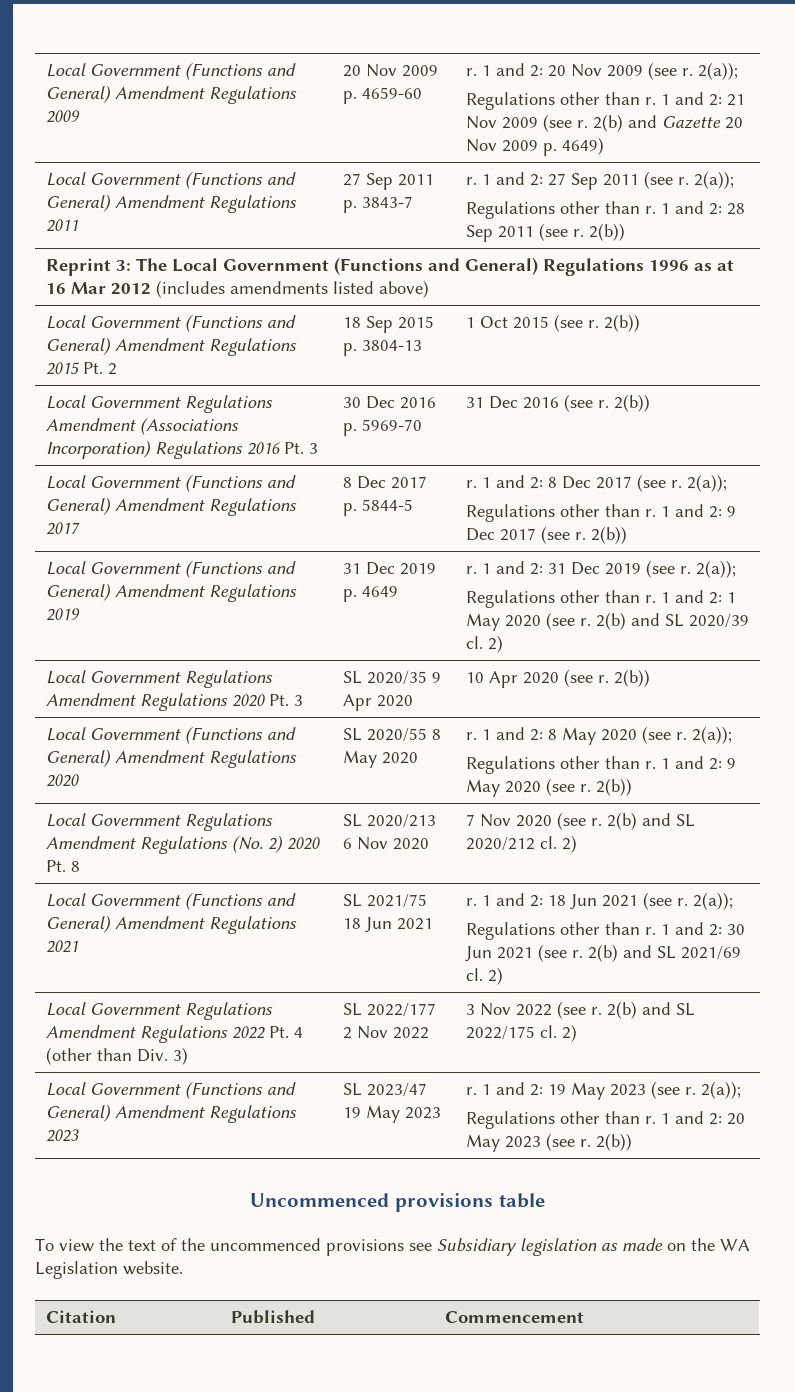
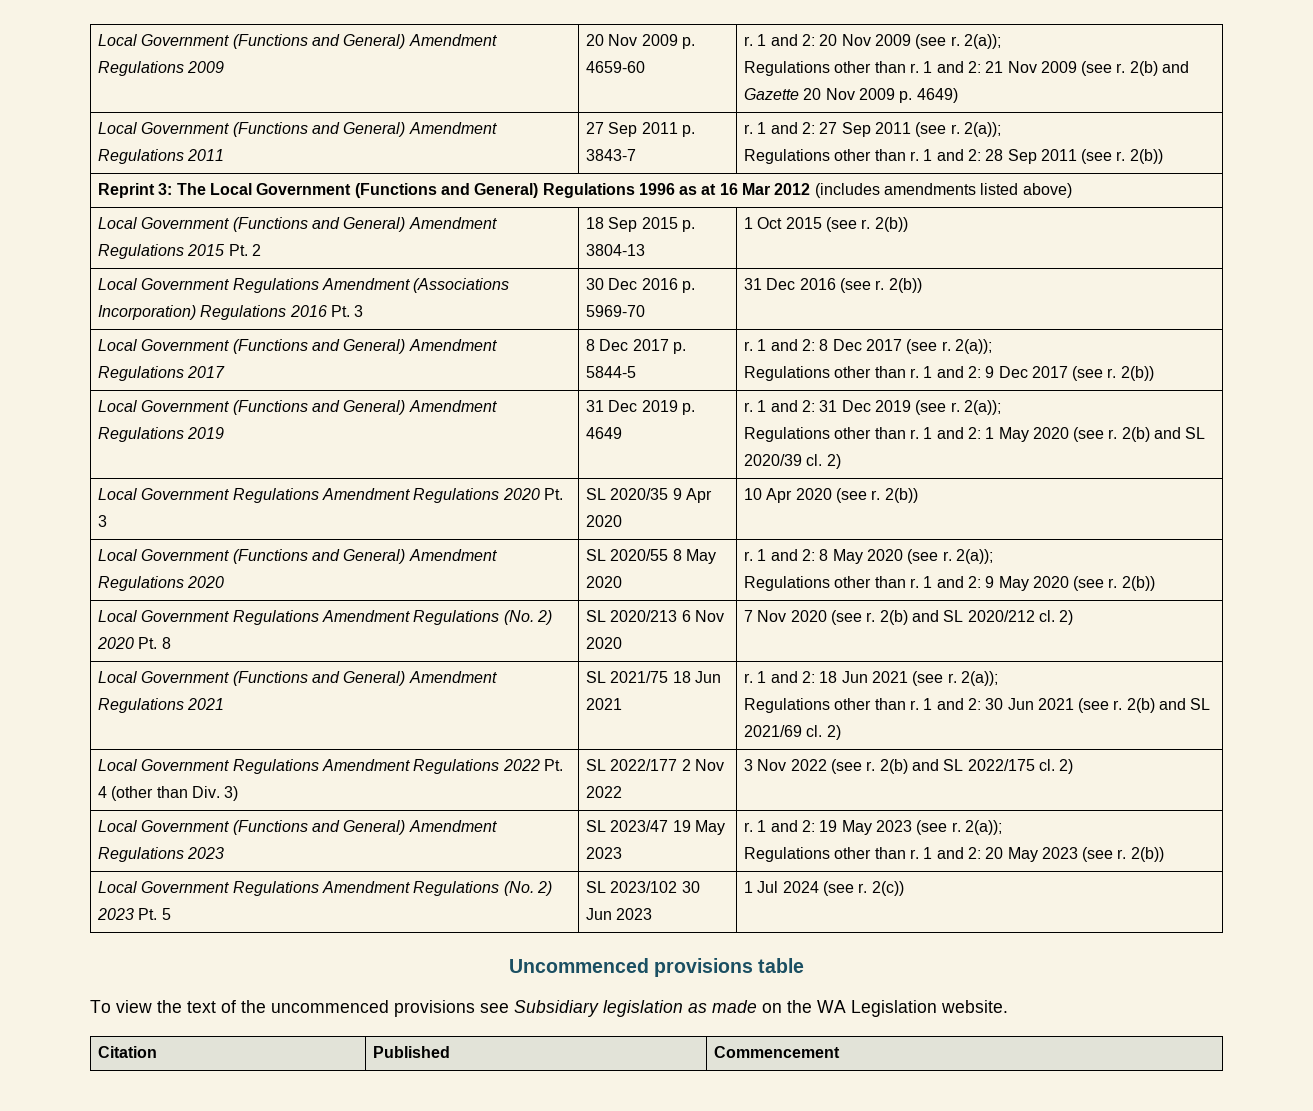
+ Local Government Regulations Amendment Regulations (No. 2) 2023 Pt. 5 | SL 2023/102 30 Jun 2023 | 1 Jul 2024 (see r. 2(c))

